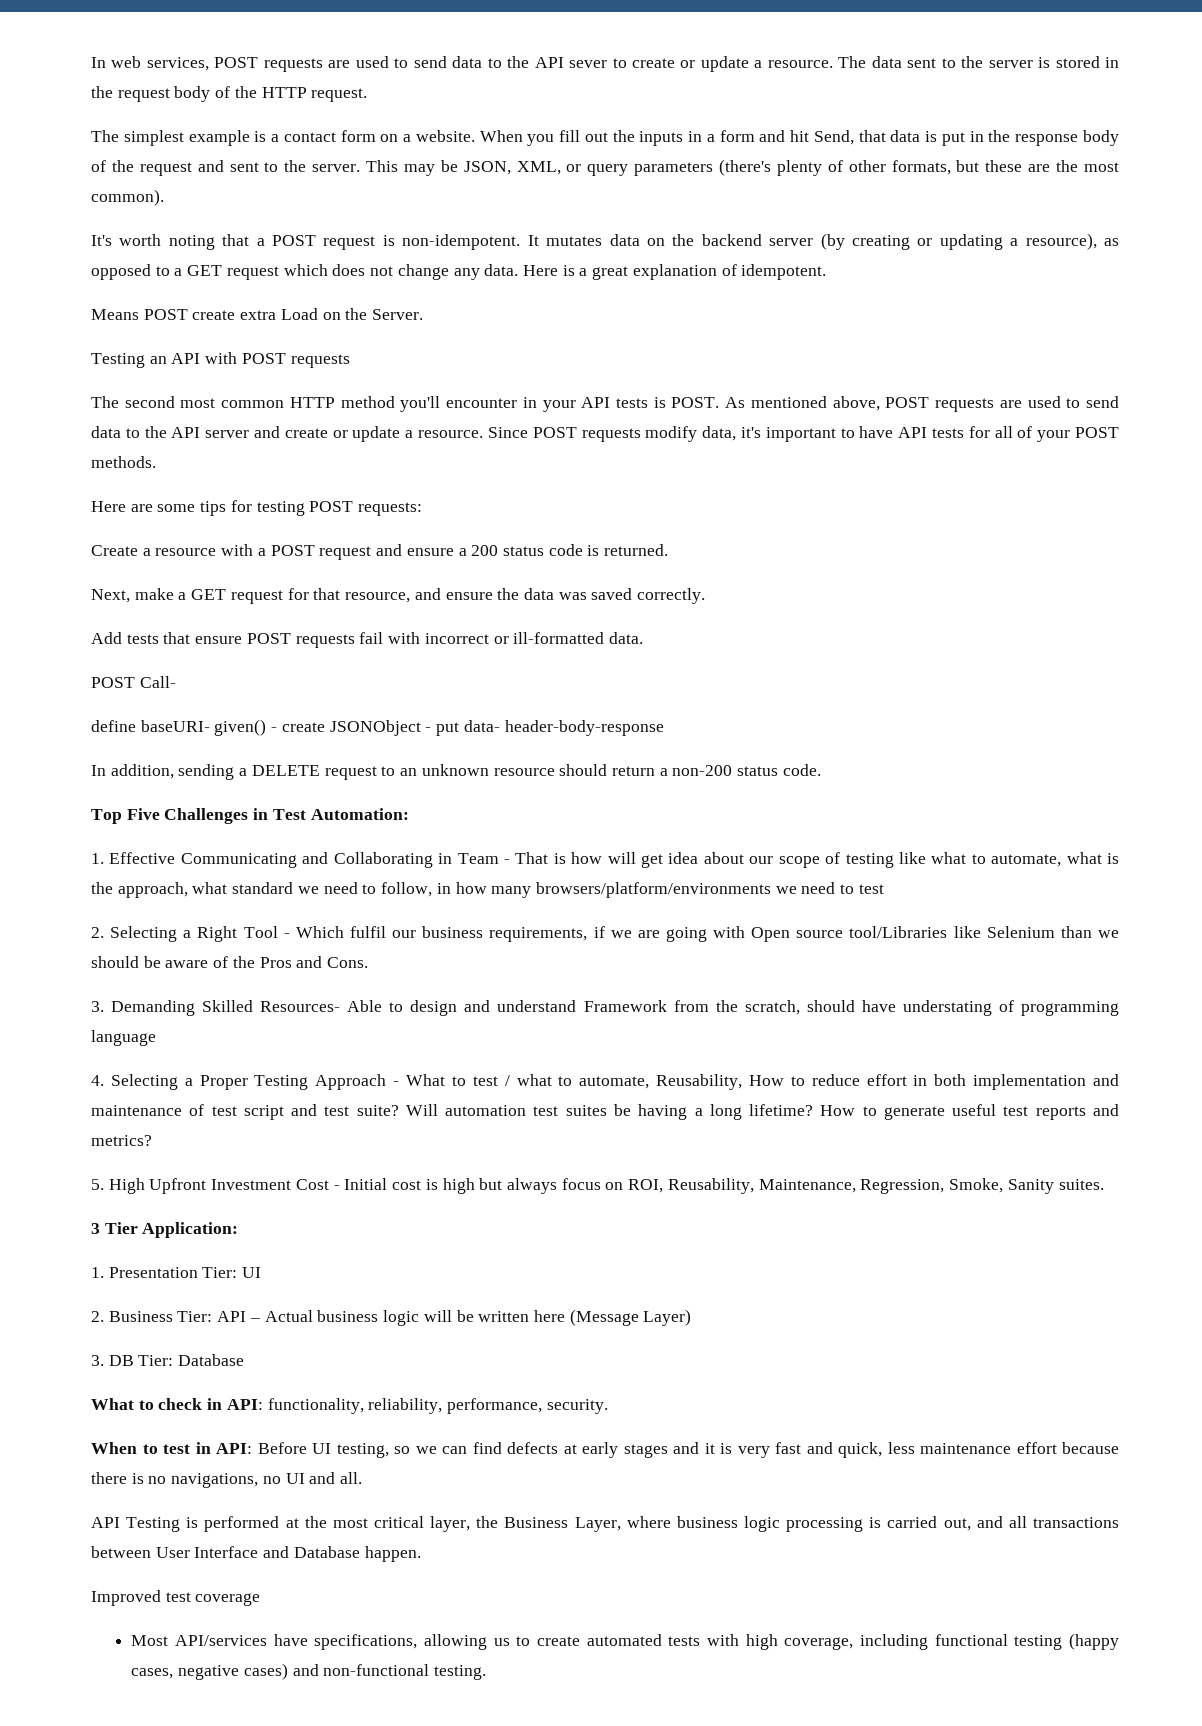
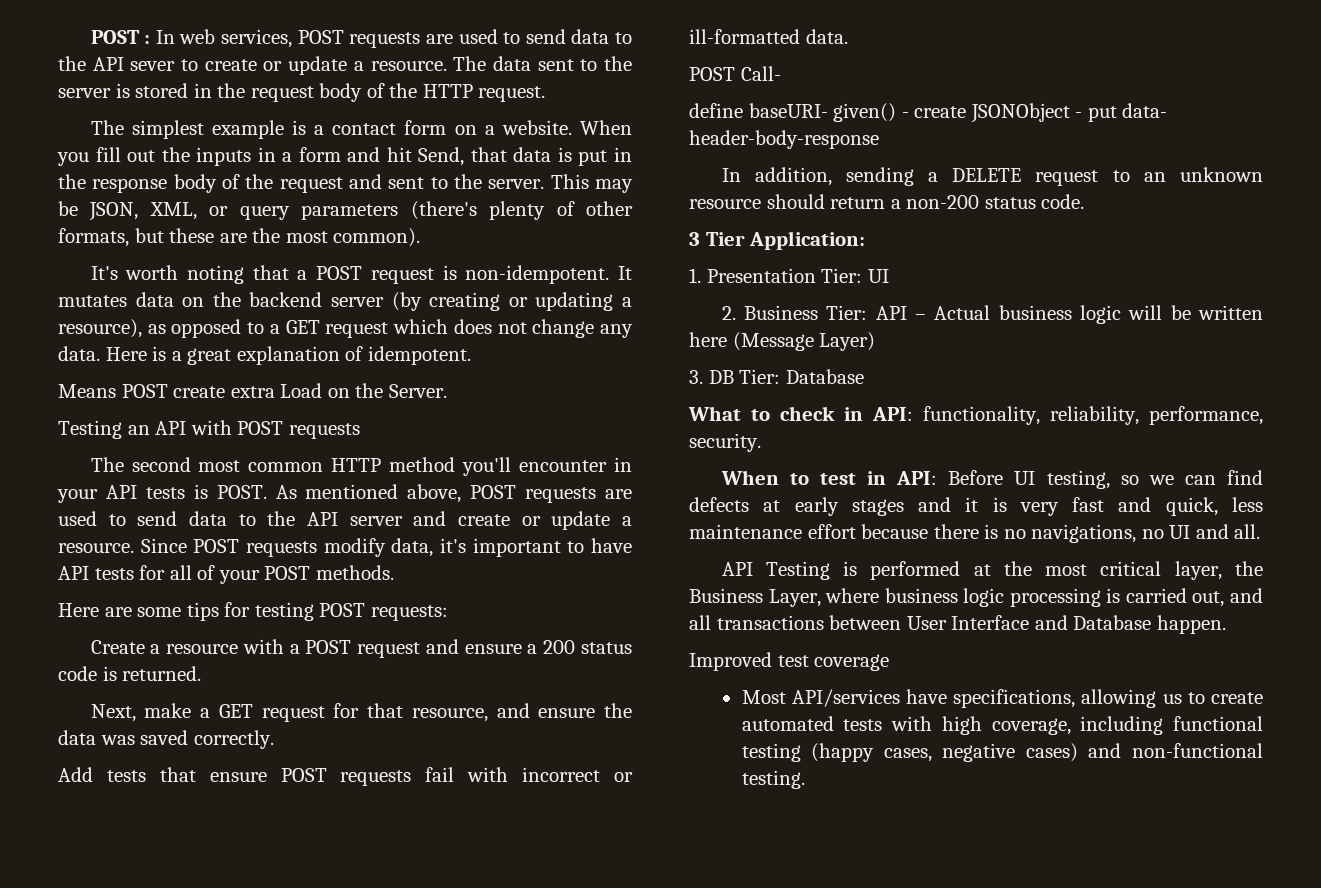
- In web services, POST requests are used to send data to the API sever to create or update a resource.
+ POST : In web services, POST requests are used to send data to the API sever to create or update a resource.
- Top Five Challenges in Test Automation:
- 1. Effective Communicating and Collaborating in Team - That is how will get idea about our scope of testing like what to automate, what is the approach, what standard we need to follow, in how many browsers/platform/environments we need to test
- 2. Selecting a Right Tool - Which fulfil our business requirements, if we are going with Open source tool/Libraries like Selenium than we should be aware of the Pros and Cons.
- 3. Demanding Skilled Resources- Able to design and understand Framework from the scratch, should have understating of programming language
- 4. Selecting a Proper Testing Approach - What to test / what to automate, Reusability, How to reduce effort in both implementation and maintenance of test script and test suite? Will automation test suites be having a long lifetime? How to generate useful test reports and metrics?
- 5. High Upfront Investment Cost - Initial cost is high but always focus on ROI, Reusability, Maintenance, Regression, Smoke, Sanity suites.

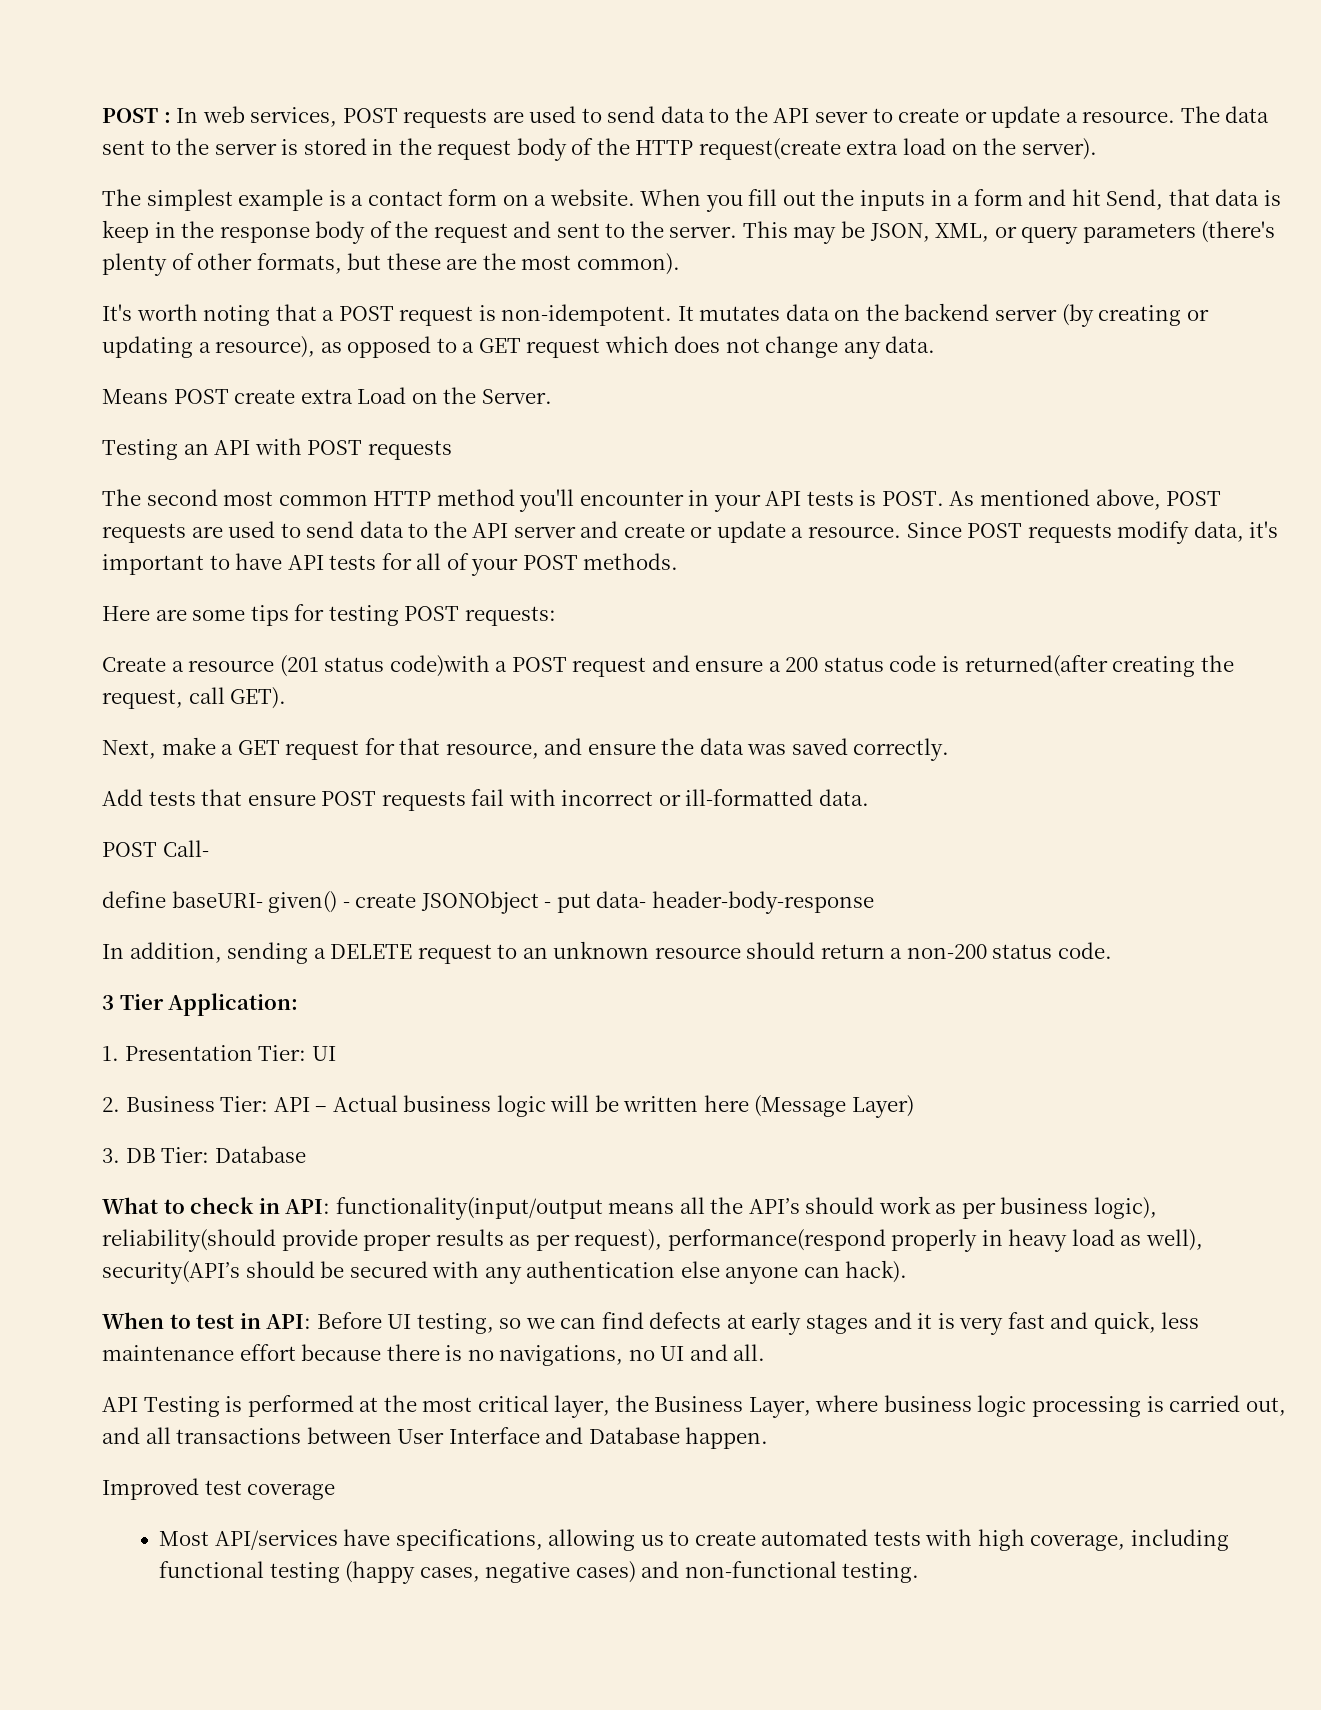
- The data sent to the server is stored in the request body of the HTTP request.
+ The data sent to the server is stored in the request body of the HTTP request(create extra load on the server).
- When you fill out the inputs in a form and hit Send, that data is put in the response body of the request and sent to the server.
+ When you fill out the inputs in a form and hit Send, that data is keep in the response body of the request and sent to the server.
- Here is a great explanation of idempotent.
- Create a resource with a POST request and ensure a 200 status code is returned.
+ Create a resource (201 status code)with a POST request and ensure a 200 status code is returned(after creating the request, call GET).
- What to check in API: functionality, reliability, performance, security.
+ What to check in API: functionality(input/output means all the API’s should work as per business logic), reliability(should provide proper results as per request), performance(respond properly in heavy load as well), security(API’s should be secured with any authentication else anyone can hack).

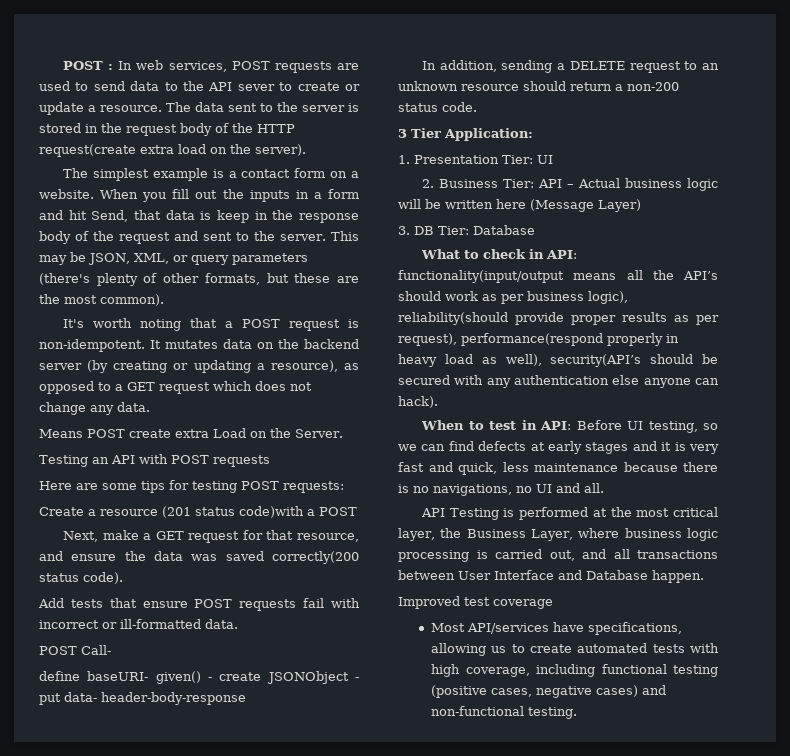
- The second most common HTTP method you'll encounter in your API tests is POST. As mentioned above, POST requests are used to send data to the API server and create or update a resource. Since POST requests modify data, it's important to have API tests for all of your POST methods.
- Create a resource (201 status code)with a POST request and ensure a 200 status code is returned(after creating the request, call GET).
+ Create a resource (201 status code)with a POST
- Next, make a GET request for that resource, and ensure the data was saved correctly.
+ Next, make a GET request for that resource, and ensure the data was saved correctly(200 status code).
- When to test in API: Before UI testing, so we can find defects at early stages and it is very fast and quick, less maintenance effort because there is no navigations, no UI and all.
+ When to test in API: Before UI testing, so we can find defects at early stages and it is very fast and quick, less maintenance because there is no navigations, no UI and all.
- Most API/services have specifications, allowing us to create automated tests with high coverage, including functional testing (happy cases, negative cases) and non-functional testing.
+ Most API/services have specifications, allowing us to create automated tests with high coverage, including functional testing (positive cases, negative cases) and non-functional testing.

